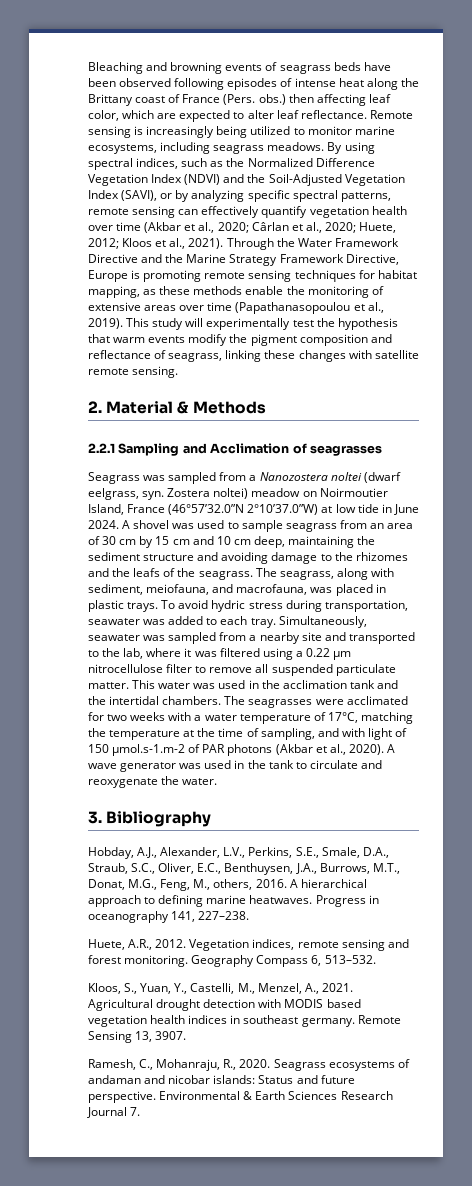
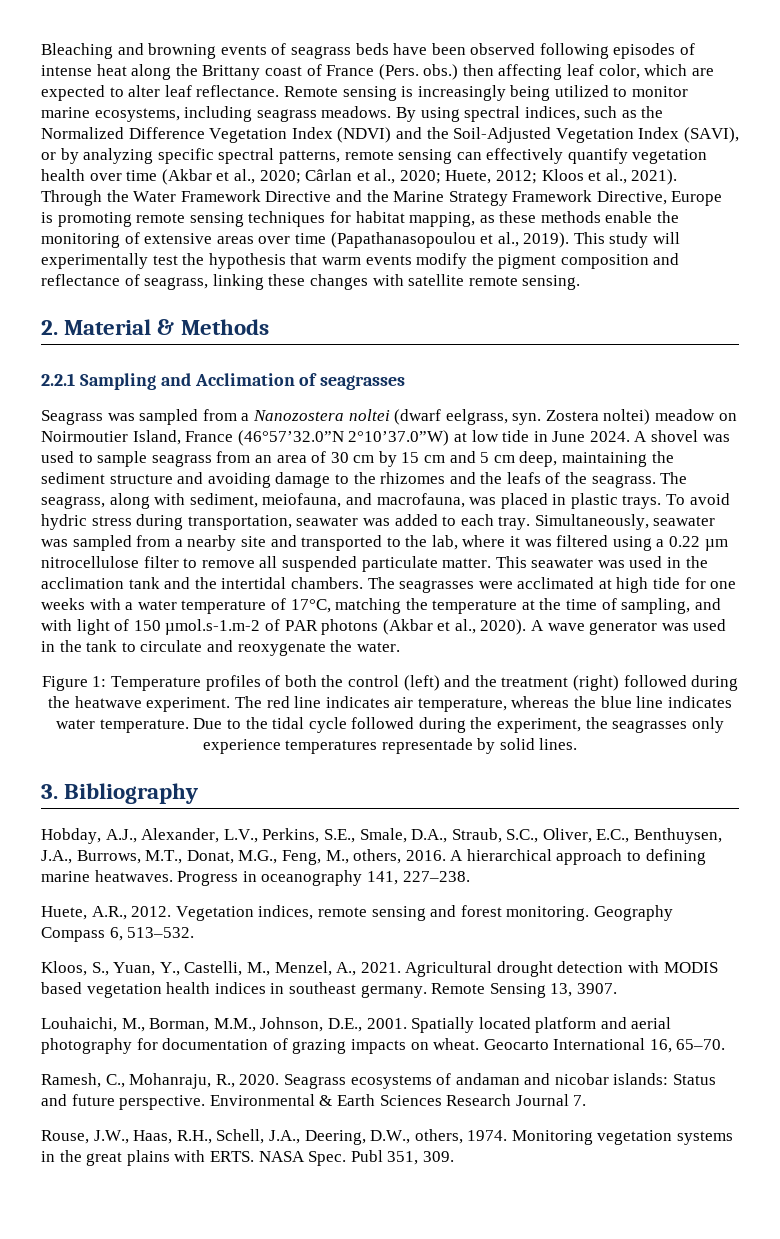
- A shovel was used to sample seagrass from an area of 30 cm by 15 cm and 10 cm deep, maintaining the sediment structure and avoiding damage to the rhizomes and the leafs of the seagrass.
+ A shovel was used to sample seagrass from an area of 30 cm by 15 cm and 5 cm deep, maintaining the sediment structure and avoiding damage to the rhizomes and the leafs of the seagrass.
- This water was used in the acclimation tank and the intertidal chambers.
+ This seawater was used in the acclimation tank and the intertidal chambers.
- The seagrasses were acclimated for two weeks with a water temperature of 17°C, matching the temperature at the time of sampling, and with light of 150 µmol.s-1.m-2 of PAR photons (Akbar et al., 2020).
+ The seagrasses were acclimated at high tide for one weeks with a water temperature of 17°C, matching the temperature at the time of sampling, and with light of 150 µmol.s-1.m-2 of PAR photons (Akbar et al., 2020).
+ Figure 1: Temperature profiles of both the control (left) and the treatment (right) followed during the heatwave experiment. The red line indicates air temperature, whereas the blue line indicates water temperature. Due to the tidal cycle followed during the experiment, the seagrasses only experience temperatures representade by solid lines.
+ Louhaichi, M., Borman, M.M., Johnson, D.E., 2001. Spatially located platform and aerial photography for documentation of grazing impacts on wheat. Geocarto International 16, 65–70.
+ Rouse, J.W., Haas, R.H., Schell, J.A., Deering, D.W., others, 1974. Monitoring vegetation systems in the great plains with ERTS. NASA Spec. Publ 351, 309.

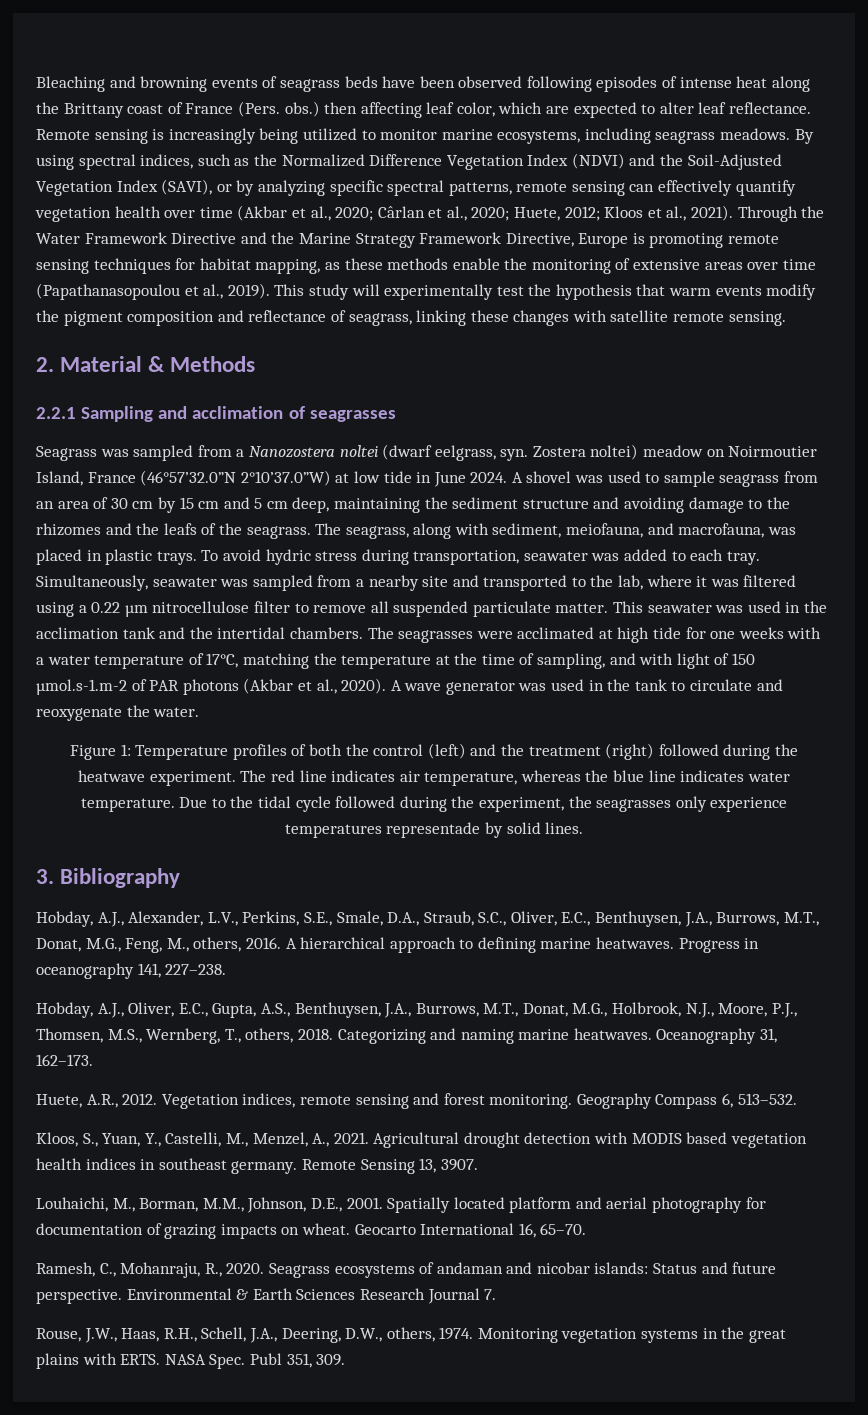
- 2.2.1 Sampling and Acclimation of seagrasses
+ 2.2.1 Sampling and acclimation of seagrasses
+ Hobday, A.J., Oliver, E.C., Gupta, A.S., Benthuysen, J.A., Burrows, M.T., Donat, M.G., Holbrook, N.J., Moore, P.J., Thomsen, M.S., Wernberg, T., others, 2018. Categorizing and naming marine heatwaves. Oceanography 31, 162–173.

